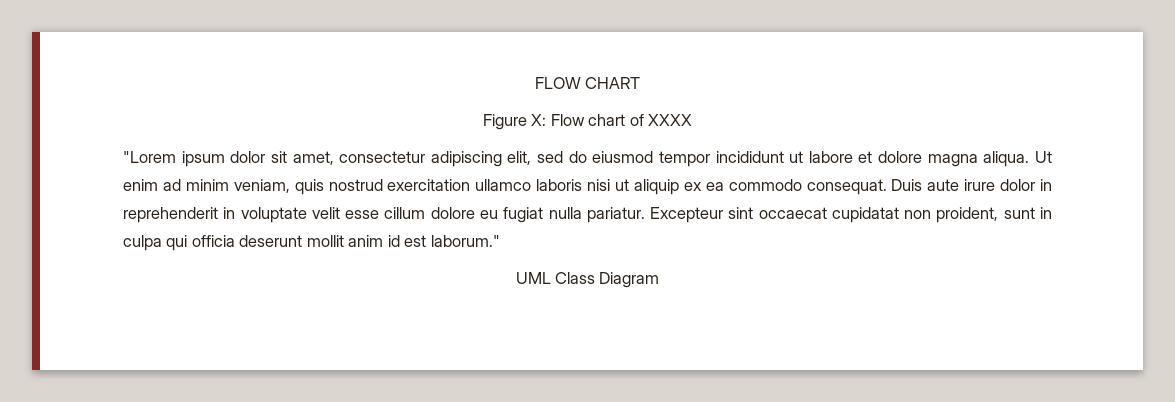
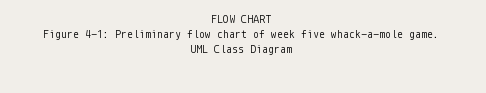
- Figure X: Flow chart of XXXX
- "Lorem ipsum dolor sit amet, consectetur adipiscing elit, sed do eiusmod tempor incididunt ut labore et dolore magna aliqua. Ut enim ad minim veniam, quis nostrud exercitation ullamco laboris nisi ut aliquip ex ea commodo consequat. Duis aute irure dolor in reprehenderit in voluptate velit esse cillum dolore eu fugiat nulla pariatur. Excepteur sint occaecat cupidatat non proident, sunt in culpa qui officia deserunt mollit anim id est laborum."
+ Figure 4-1: Preliminary flow chart of week five whack-a-mole game.

